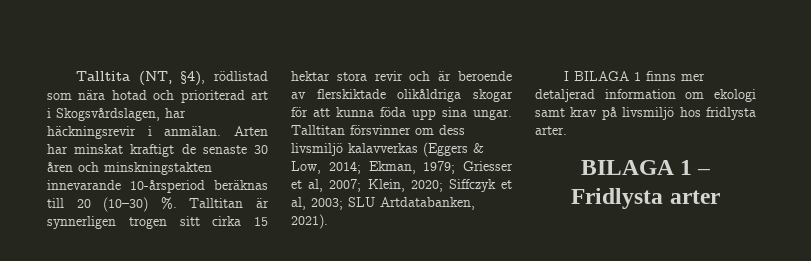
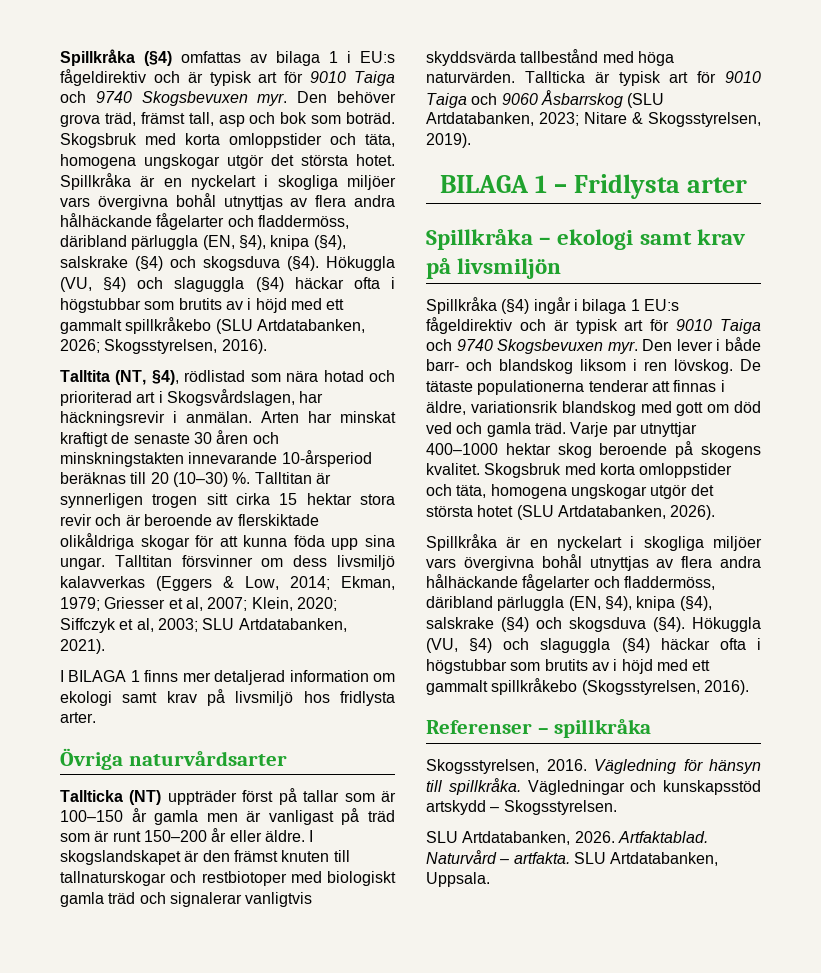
+ Spillkråka (§4) omfattas av bilaga 1 i EU:s fågeldirektiv och är typisk art för 9010 Taiga och 9740 Skogsbevuxen myr. Den behöver grova träd, främst tall, asp och bok som boträd. Skogsbruk med korta omloppstider och täta, homogena ungskogar utgör det största hotet. Spillkråka är en nyckelart i skogliga miljöer vars övergivna bohål utnyttjas av flera andra hålhäckande fågelarter och fladdermöss, däribland pärluggla (EN, §4), knipa (§4), salskrake (§4) och skogsduva (§4). Hökuggla (VU, §4) och slaguggla (§4) häckar ofta i högstubbar som brutits av i höjd med ett gammalt spillkråkebo (SLU Artdatabanken, 2026; Skogsstyrelsen, 2016).
+ Övriga naturvårdsarter
+ Tallticka (NT) uppträder först på tallar som är 100–150 år gamla men är vanligast på träd som är runt 150–200 år eller äldre. I skogslandskapet är den främst knuten till tallnaturskogar och restbiotoper med biologiskt gamla träd och signalerar vanligtvis skyddsvärda tallbestånd med höga naturvärden. Tallticka är typisk art för 9010 Taiga och 9060 Åsbarrskog (SLU Artdatabanken, 2023; Nitare & Skogsstyrelsen, 2019).
+ Spillkråka – ekologi samt krav på livsmiljön
+ Spillkråka (§4) ingår i bilaga 1 EU:s fågeldirektiv och är typisk art för 9010 Taiga och 9740 Skogsbevuxen myr. Den lever i både barr- och blandskog liksom i ren lövskog. De tätaste populationerna tenderar att finnas i äldre, variationsrik blandskog med gott om död ved och gamla träd. Varje par utnyttjar 400–1000 hektar skog beroende på skogens kvalitet. Skogsbruk med korta omloppstider och täta, homogena ungskogar utgör det största hotet (SLU Artdatabanken, 2026).
+ Spillkråka är en nyckelart i skogliga miljöer vars övergivna bohål utnyttjas av flera andra hålhäckande fågelarter och fladdermöss, däribland pärluggla (EN, §4), knipa (§4), salskrake (§4) och skogsduva (§4). Hökuggla (VU, §4) och slaguggla (§4) häckar ofta i högstubbar som brutits av i höjd med ett gammalt spillkråkebo (Skogsstyrelsen, 2016).
+ Referenser – spillkråka
+ Skogsstyrelsen, 2016. Vägledning för hänsyn till spillkråka. Vägledningar och kunskapsstöd artskydd – Skogsstyrelsen.
+ SLU Artdatabanken, 2026. Artfaktablad. Naturvård – artfakta. SLU Artdatabanken, Uppsala.

